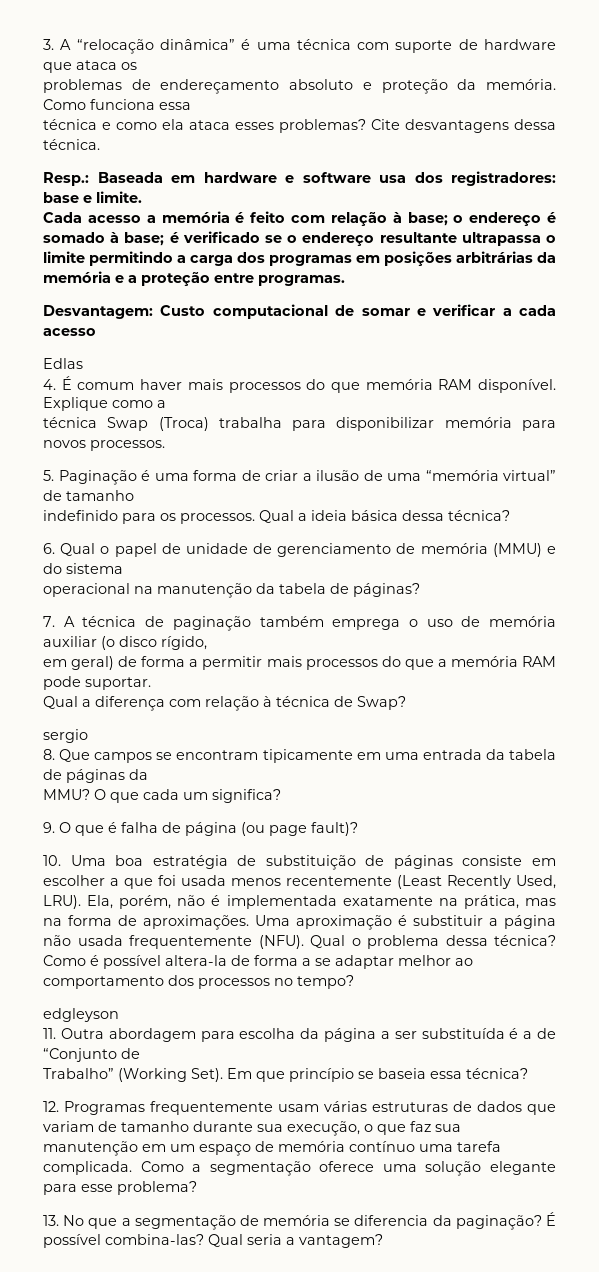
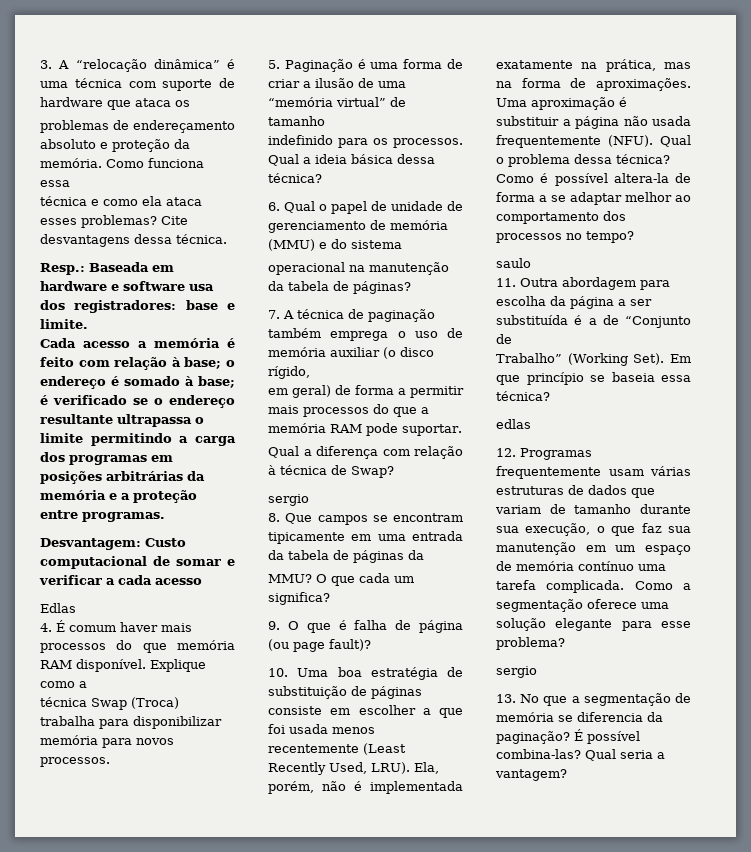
- edgleyson
+ saulo
+ edlas
  Como a segmentação oferece uma solução elegante para esse problema?
+ sergio

